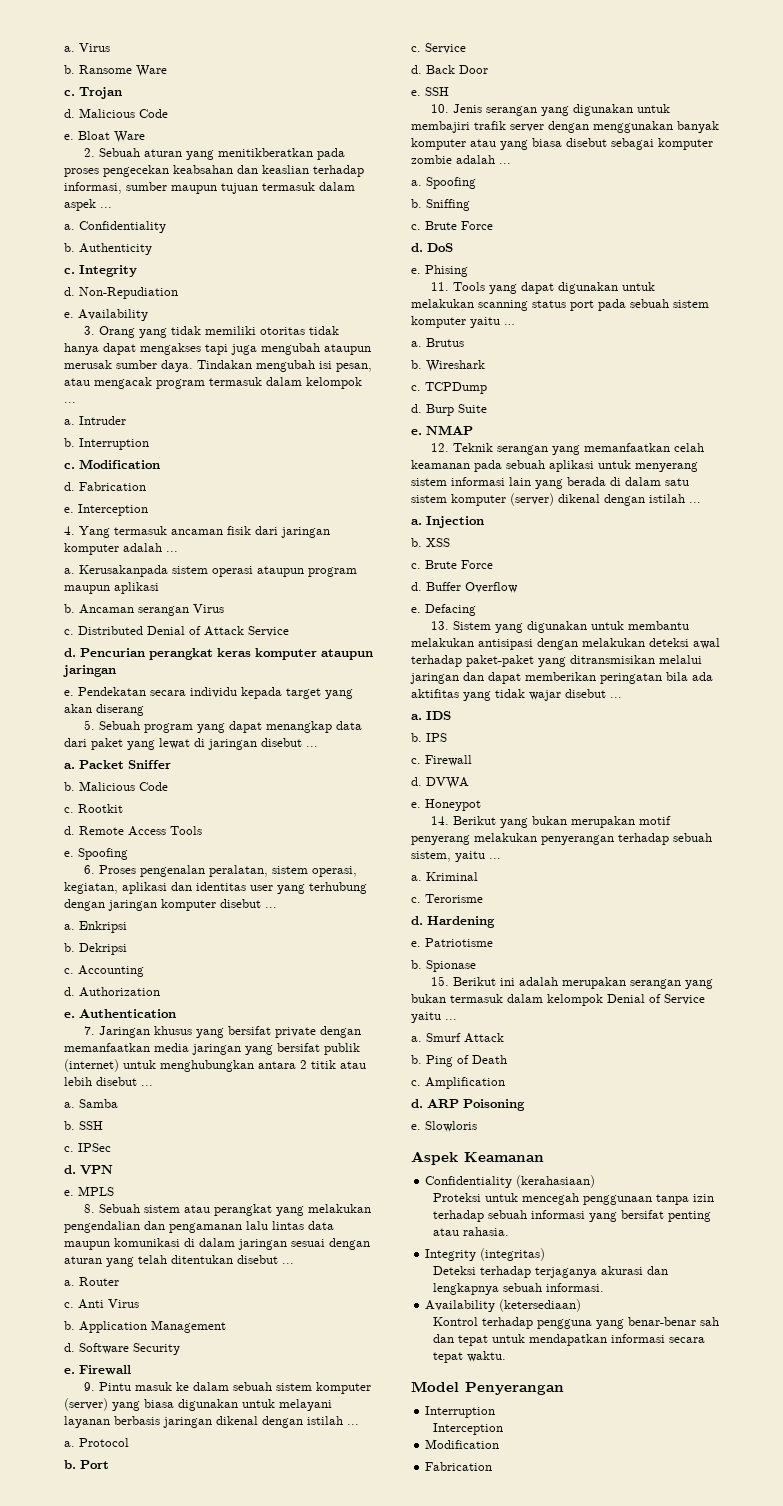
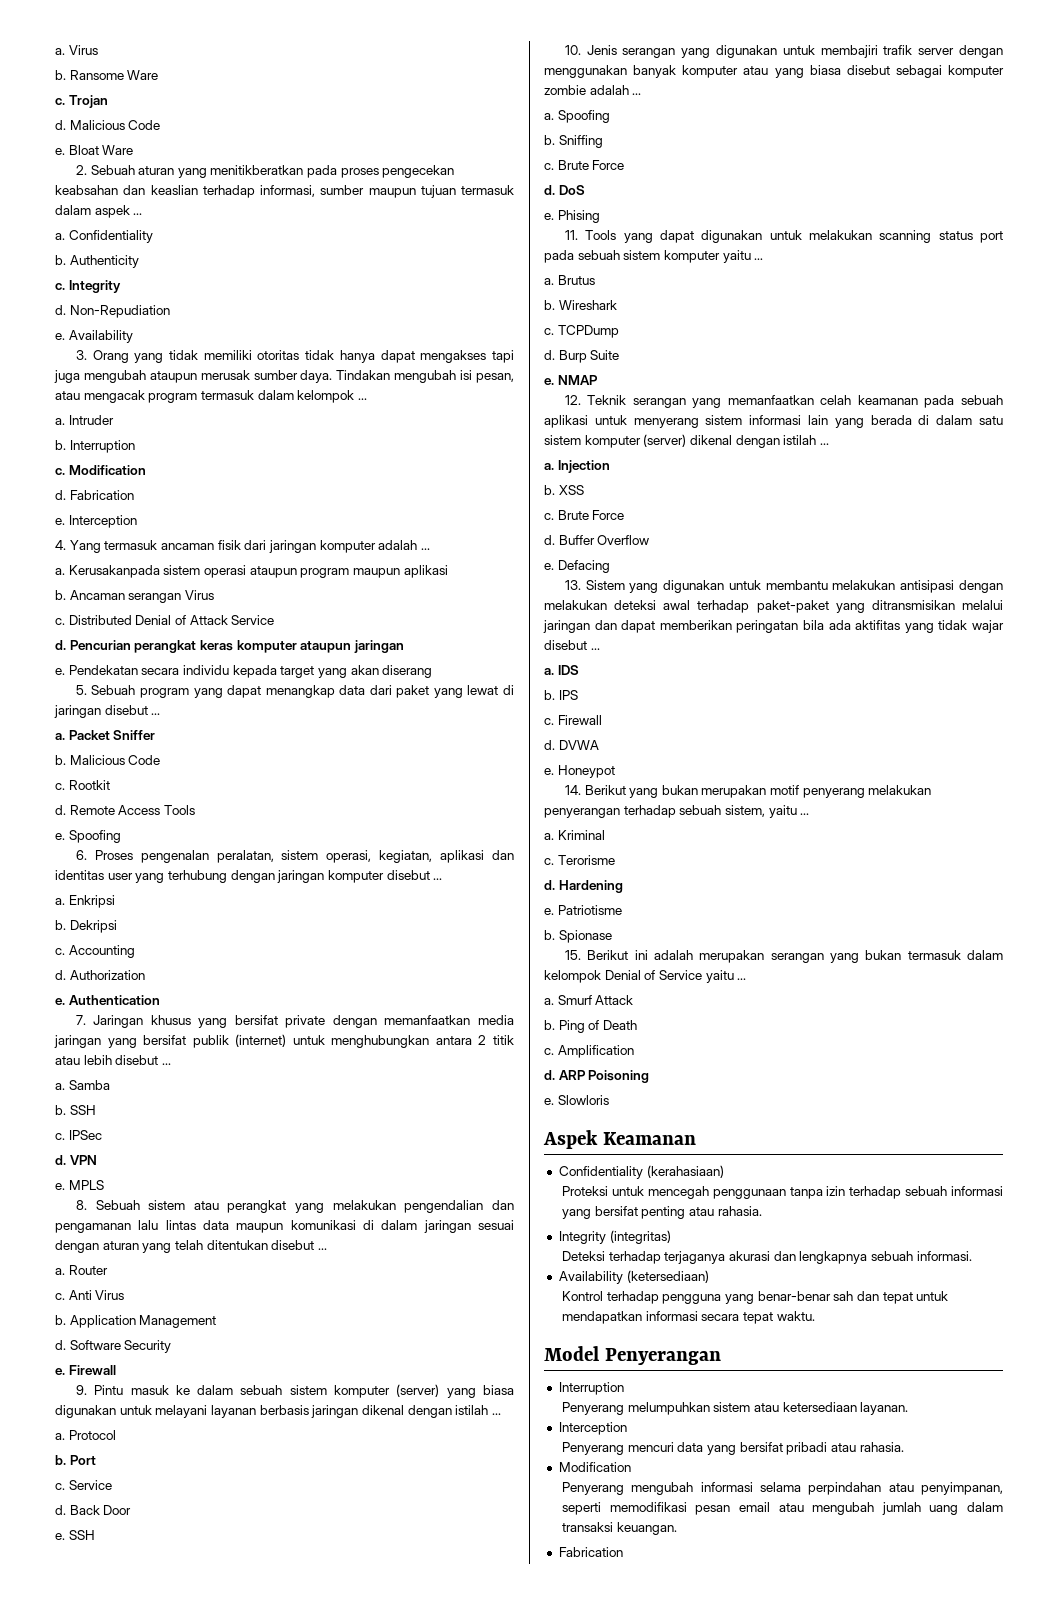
  Model Penyerangan
  Interruption
+ Penyerang melumpuhkan sistem atau ketersediaan layanan.
  Interception
+ Penyerang mencuri data yang bersifat pribadi atau rahasia.
  Modification
+ Penyerang mengubah informasi selama perpindahan atau penyimpanan, seperti memodifikasi pesan email atau mengubah jumlah uang dalam transaksi keuangan.

